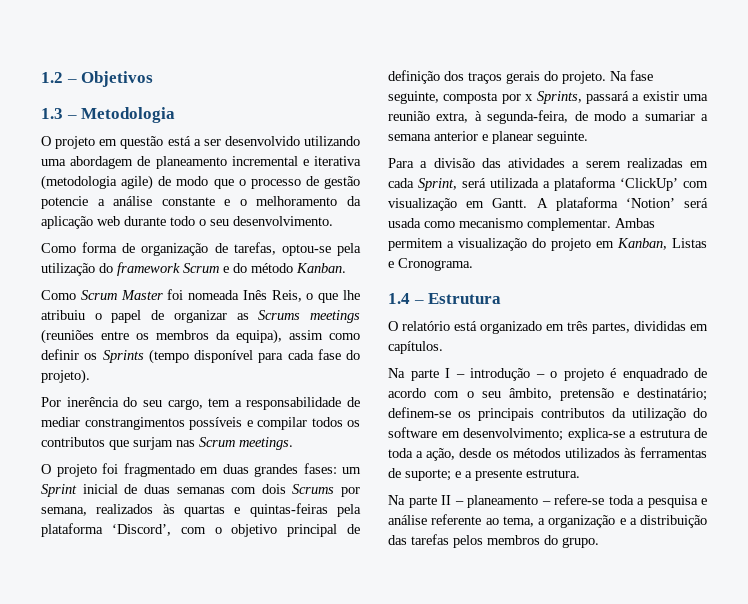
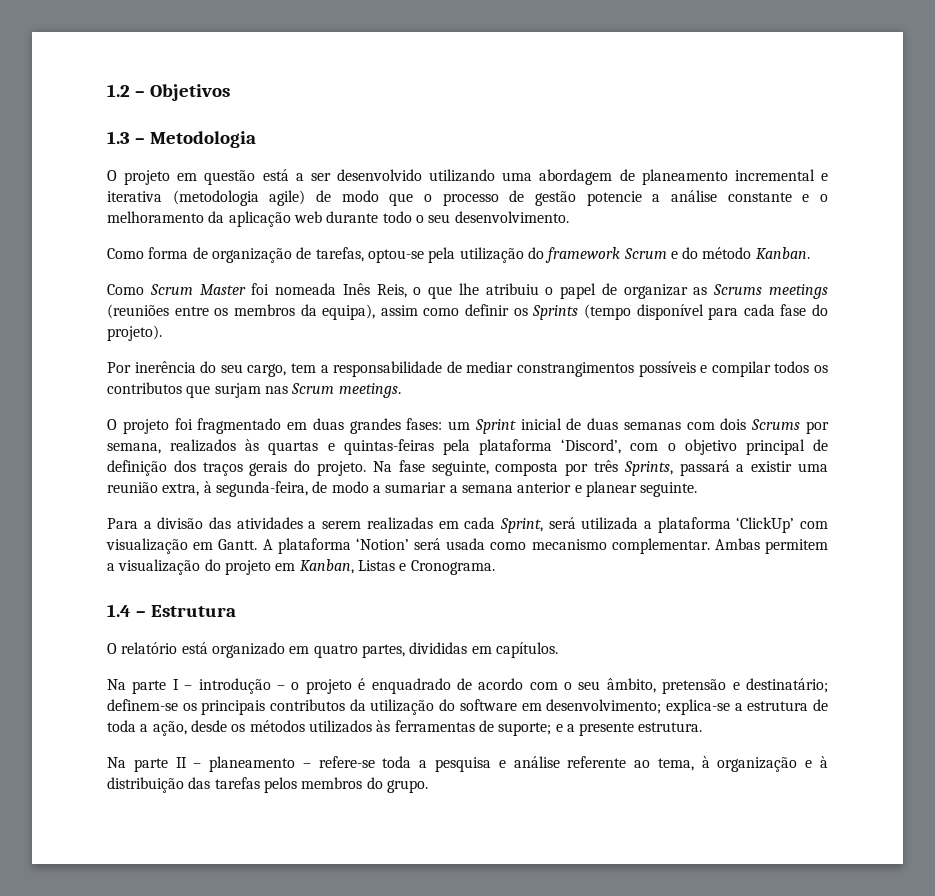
- Na fase seguinte, composta por x Sprints, passará a existir uma reunião extra, à segunda-feira, de modo a sumariar a semana anterior e planear seguinte.
+ Na fase seguinte, composta por três Sprints, passará a existir uma reunião extra, à segunda-feira, de modo a sumariar a semana anterior e planear seguinte.
- O relatório está organizado em três partes, divididas em capítulos.
+ O relatório está organizado em quatro partes, divididas em capítulos.
- Na parte II – planeamento – refere-se toda a pesquisa e análise referente ao tema, a organização e a distribuição das tarefas pelos membros do grupo.
+ Na parte II – planeamento – refere-se toda a pesquisa e análise referente ao tema, à organização e à distribuição das tarefas pelos membros do grupo.

